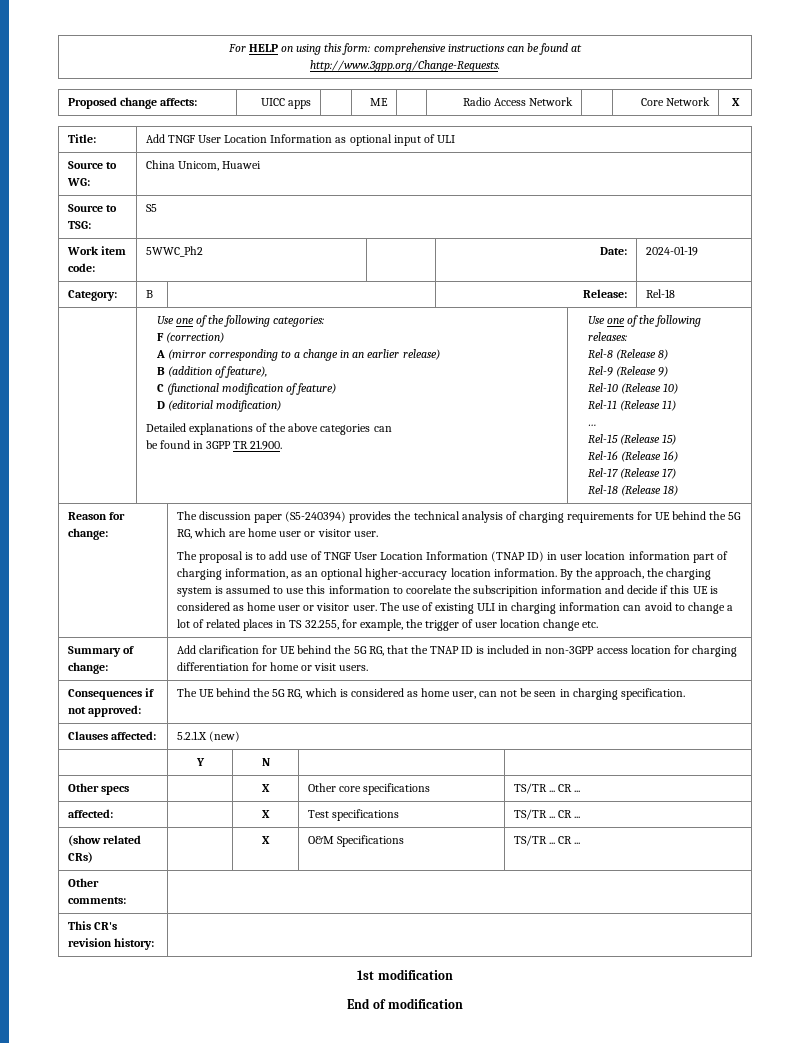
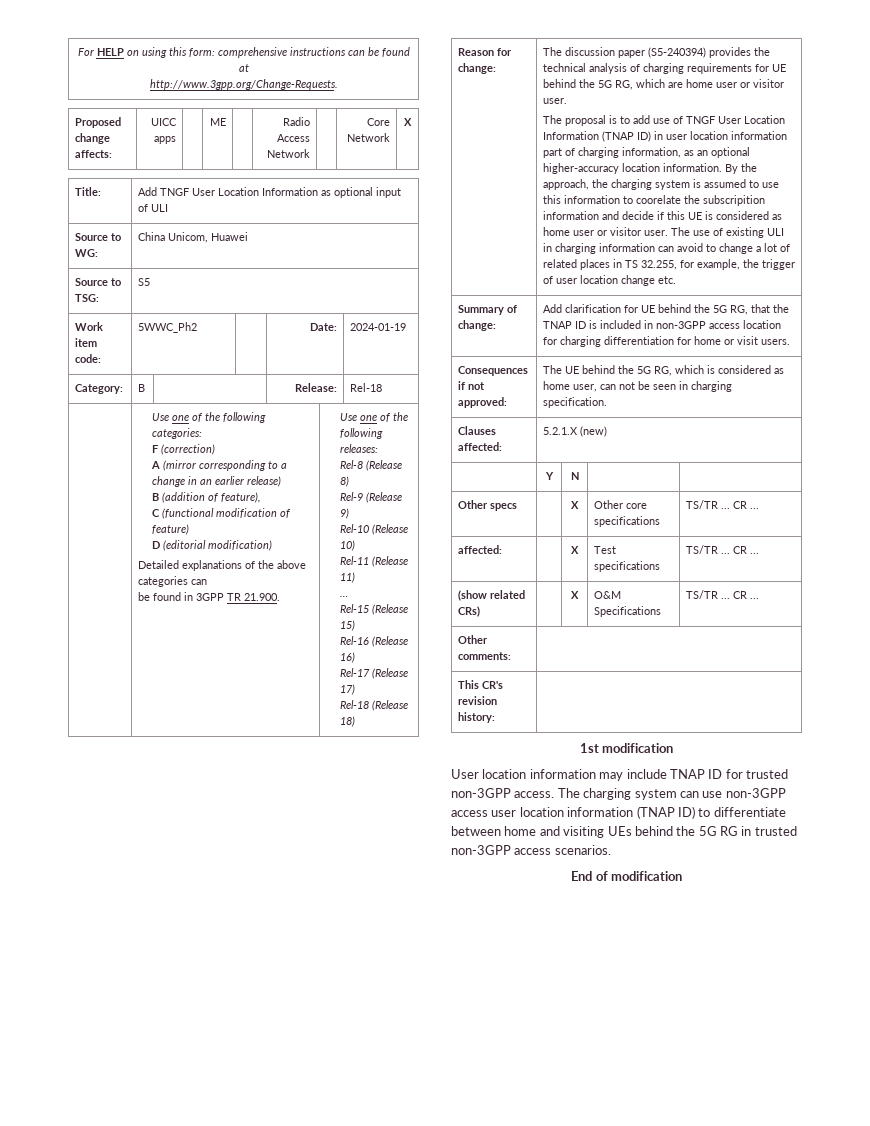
+ User location information may include TNAP ID for trusted non-3GPP access. The charging system can use non-3GPP access user location information (TNAP ID) to differentiate between home and visiting UEs behind the 5G RG in trusted non-3GPP access scenarios.

